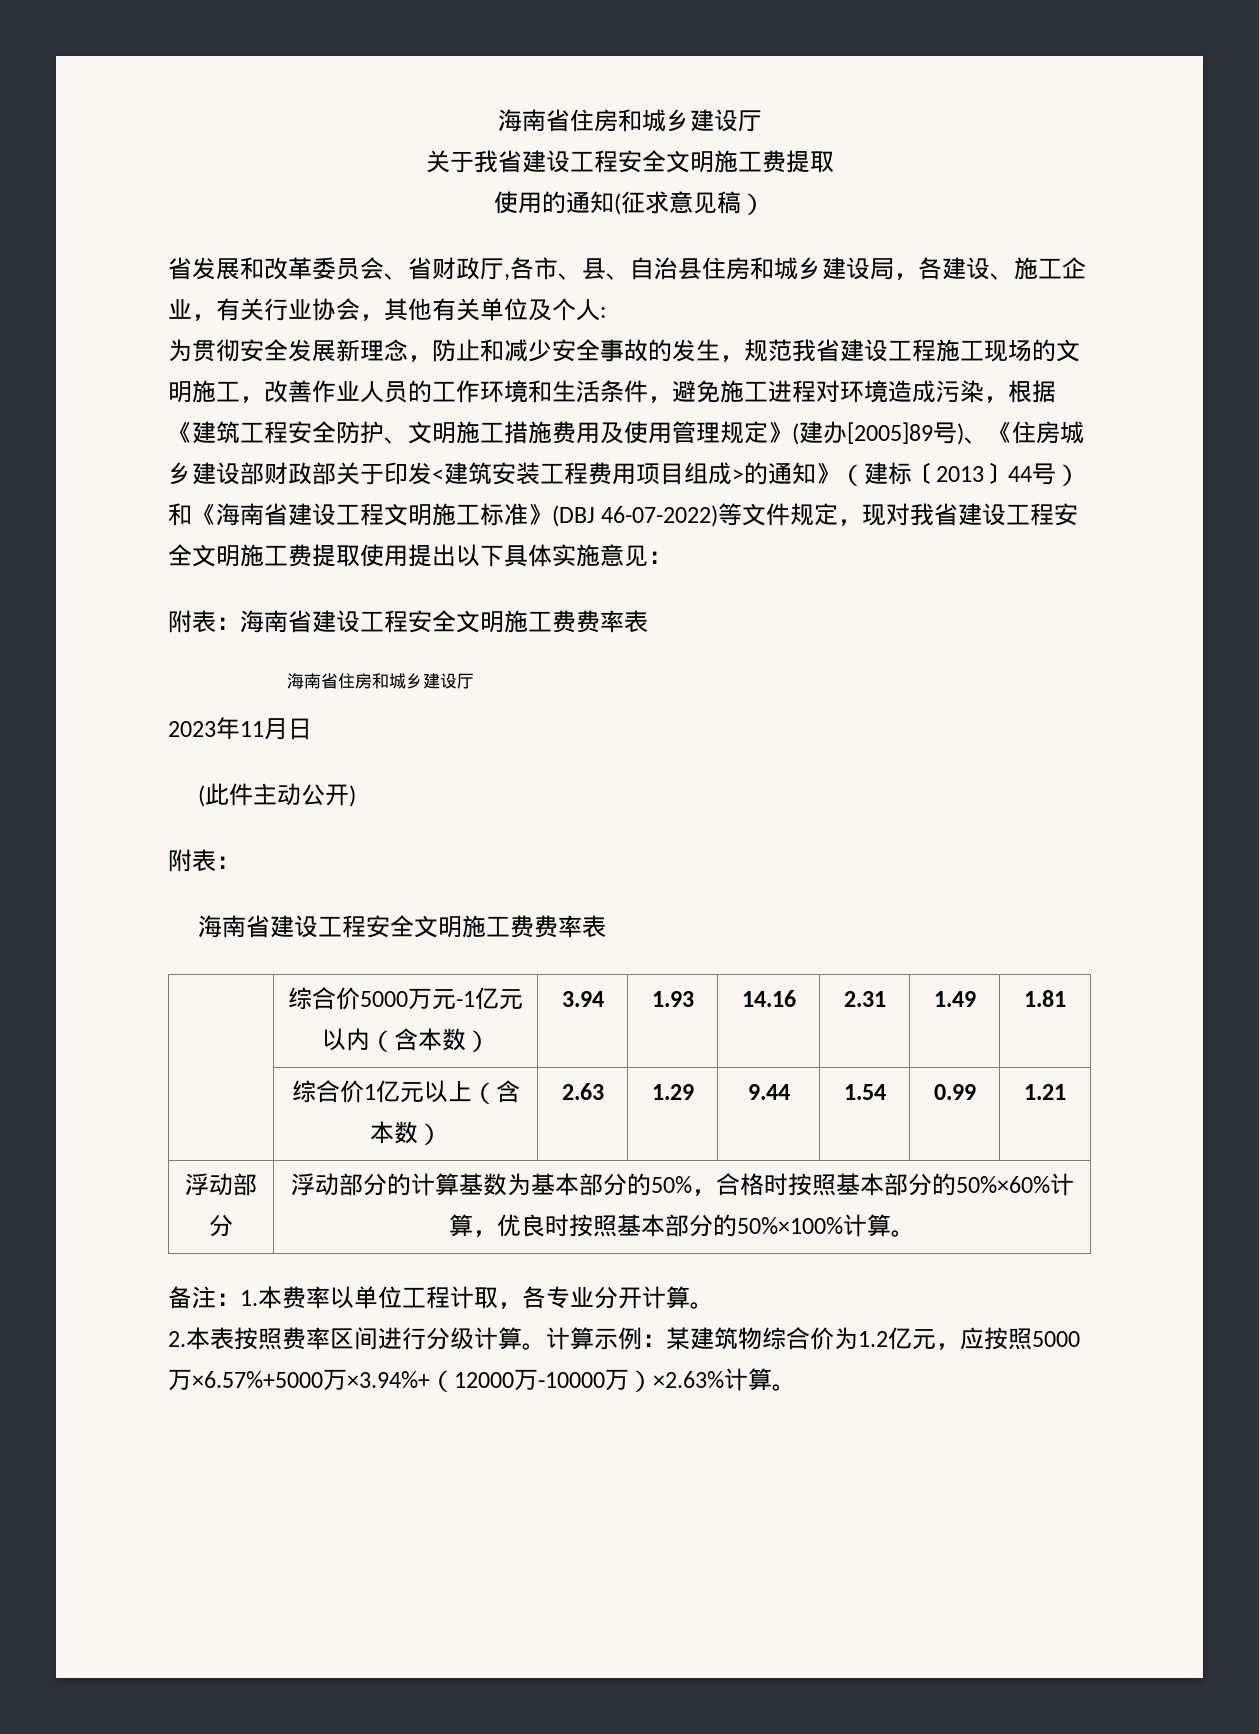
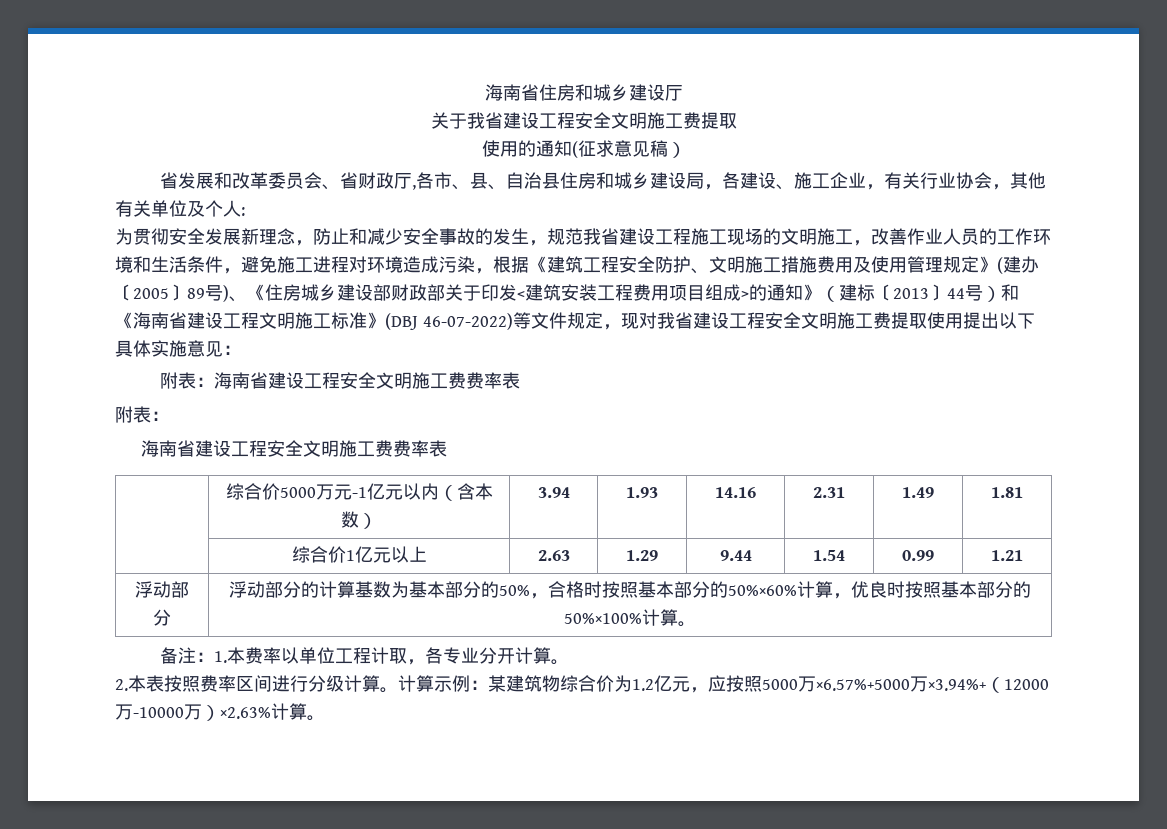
- 为贯彻安全发展新理念，防止和减少安全事故的发生，规范我省建设工程施工现场的文明施工，改善作业人员的工作环境和生活条件，避免施工进程对环境造成污染，根据《建筑工程安全防护、文明施工措施费用及使用管理规定》(建办[2005]89号)、《住房城乡建设部财政部关于印发<建筑安装工程费用项目组成>的通知》（建标〔2013〕44号）和《海南省建设工程文明施工标准》(DBJ 46-07-2022)等文件规定，现对我省建设工程安全文明施工费提取使用提出以下具体实施意见：
+ 为贯彻安全发展新理念，防止和减少安全事故的发生，规范我省建设工程施工现场的文明施工，改善作业人员的工作环境和生活条件，避免施工进程对环境造成污染，根据《建筑工程安全防护、文明施工措施费用及使用管理规定》(建办〔2005〕89号)、《住房城乡建设部财政部关于印发<建筑安装工程费用项目组成>的通知》（建标〔2013〕44号）和《海南省建设工程文明施工标准》(DBJ 46-07-2022)等文件规定，现对我省建设工程安全文明施工费提取使用提出以下具体实施意见：
  附表：海南省建设工程安全文明施工费费率表
- 海南省住房和城乡建设厅
- 2023年11月日
- (此件主动公开)
- | 综合价1亿元以上（含本数） | 2.63 | 1.29 | 9.44 | 1.54 | 0.99 | 1.21
+ | 综合价1亿元以上 | 2.63 | 1.29 | 9.44 | 1.54 | 0.99 | 1.21

